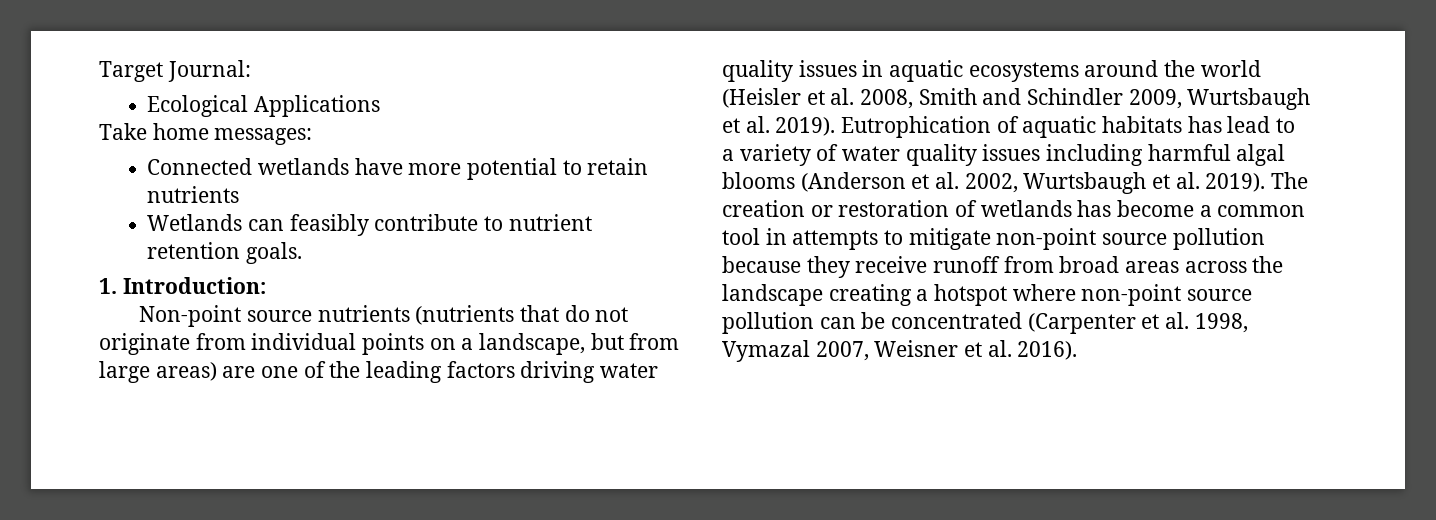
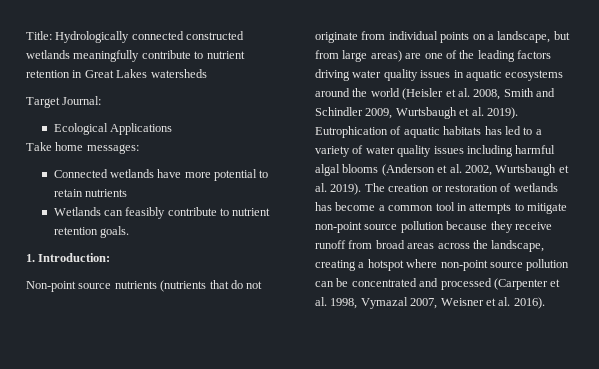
+ Title: Hydrologically connected constructed wetlands meaningfully contribute to nutrient retention in Great Lakes watersheds
- Eutrophication of aquatic habitats has lead to a variety of water quality issues including harmful algal blooms (Anderson et al. 2002, Wurtsbaugh et al. 2019).
+ Eutrophication of aquatic habitats has led to a variety of water quality issues including harmful algal blooms (Anderson et al. 2002, Wurtsbaugh et al. 2019).
- The creation or restoration of wetlands has become a common tool in attempts to mitigate non-point source pollution because they receive runoff from broad areas across the landscape creating a hotspot where non-point source pollution can be concentrated (Carpenter et al. 1998, Vymazal 2007, Weisner et al. 2016).
+ The creation or restoration of wetlands has become a common tool in attempts to mitigate non-point source pollution because they receive runoff from broad areas across the landscape, creating a hotspot where non-point source pollution can be concentrated and processed (Carpenter et al. 1998, Vymazal 2007, Weisner et al. 2016).

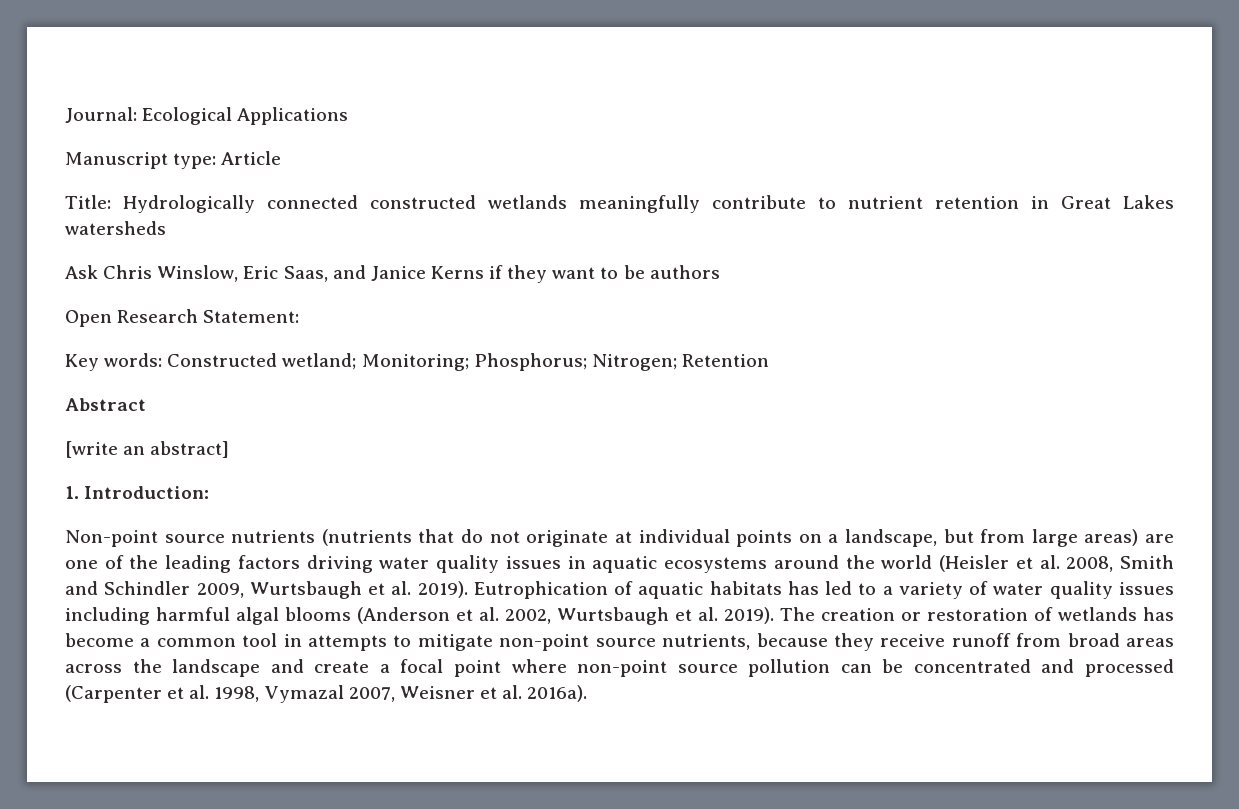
+ Journal: Ecological Applications
+ Manuscript type: Article
- Target Journal:
- Ecological Applications
- Take home messages:
- Connected wetlands have more potential to retain nutrients
- Wetlands can feasibly contribute to nutrient retention goals.
+ Ask Chris Winslow, Eric Saas, and Janice Kerns if they want to be authors
+ Open Research Statement:
+ Key words: Constructed wetland; Monitoring; Phosphorus; Nitrogen; Retention
+ Abstract
+ [write an abstract]
- Non-point source nutrients (nutrients that do not originate from individual points on a landscape, but from large areas) are one of the leading factors driving water quality issues in aquatic ecosystems around the world (Heisler et al. 2008, Smith and Schindler 2009, Wurtsbaugh et al. 2019).
+ Non-point source nutrients (nutrients that do not originate at individual points on a landscape, but from large areas) are one of the leading factors driving water quality issues in aquatic ecosystems around the world (Heisler et al. 2008, Smith and Schindler 2009, Wurtsbaugh et al. 2019).
- The creation or restoration of wetlands has become a common tool in attempts to mitigate non-point source pollution because they receive runoff from broad areas across the landscape, creating a hotspot where non-point source pollution can be concentrated and processed (Carpenter et al. 1998, Vymazal 2007, Weisner et al. 2016).
+ The creation or restoration of wetlands has become a common tool in attempts to mitigate non-point source nutrients, because they receive runoff from broad areas across the landscape and create a focal point where non-point source pollution can be concentrated and processed (Carpenter et al. 1998, Vymazal 2007, Weisner et al. 2016a).

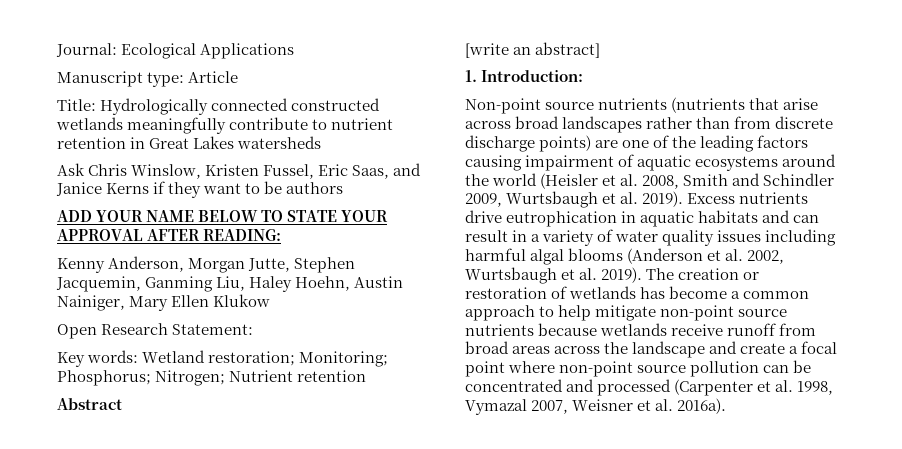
- Ask Chris Winslow, Eric Saas, and Janice Kerns if they want to be authors
+ Ask Chris Winslow, Kristen Fussel, Eric Saas, and Janice Kerns if they want to be authors
+ ADD YOUR NAME BELOW TO STATE YOUR APPROVAL AFTER READING:
+ Kenny Anderson, Morgan Jutte, Stephen Jacquemin, Ganming Liu, Haley Hoehn, Austin Nainiger, Mary Ellen Klukow
- Key words: Constructed wetland; Monitoring; Phosphorus; Nitrogen; Retention
+ Key words: Wetland restoration; Monitoring; Phosphorus; Nitrogen; Nutrient retention
- Non-point source nutrients (nutrients that do not originate at individual points on a landscape, but from large areas) are one of the leading factors driving water quality issues in aquatic ecosystems around the world (Heisler et al. 2008, Smith and Schindler 2009, Wurtsbaugh et al. 2019).
+ Non-point source nutrients (nutrients that arise across broad landscapes rather than from discrete discharge points) are one of the leading factors causing impairment of aquatic ecosystems around the world (Heisler et al. 2008, Smith and Schindler 2009, Wurtsbaugh et al. 2019).
- Eutrophication of aquatic habitats has led to a variety of water quality issues including harmful algal blooms (Anderson et al. 2002, Wurtsbaugh et al. 2019).
+ Excess nutrients drive eutrophication in aquatic habitats and can result in a variety of water quality issues including harmful algal blooms (Anderson et al. 2002, Wurtsbaugh et al. 2019).
- The creation or restoration of wetlands has become a common tool in attempts to mitigate non-point source nutrients, because they receive runoff from broad areas across the landscape and create a focal point where non-point source pollution can be concentrated and processed (Carpenter et al. 1998, Vymazal 2007, Weisner et al. 2016a).
+ The creation or restoration of wetlands has become a common approach to help mitigate non-point source nutrients because wetlands receive runoff from broad areas across the landscape and create a focal point where non-point source pollution can be concentrated and processed (Carpenter et al. 1998, Vymazal 2007, Weisner et al. 2016a).

